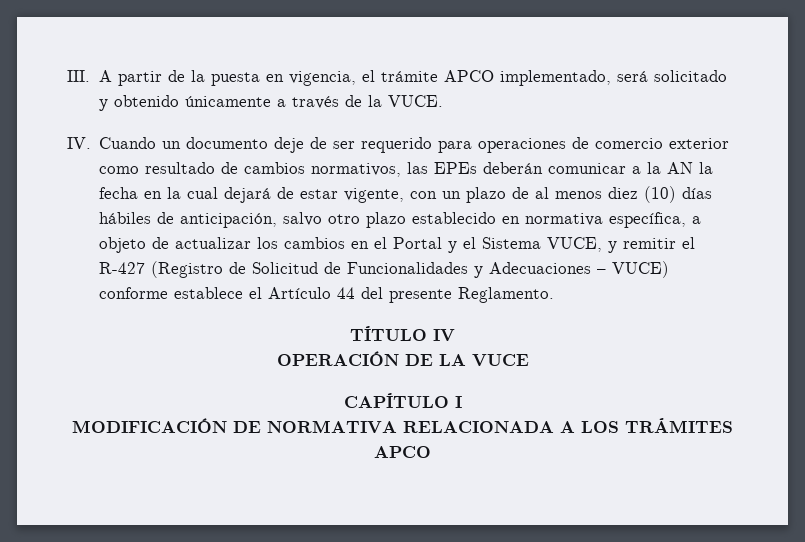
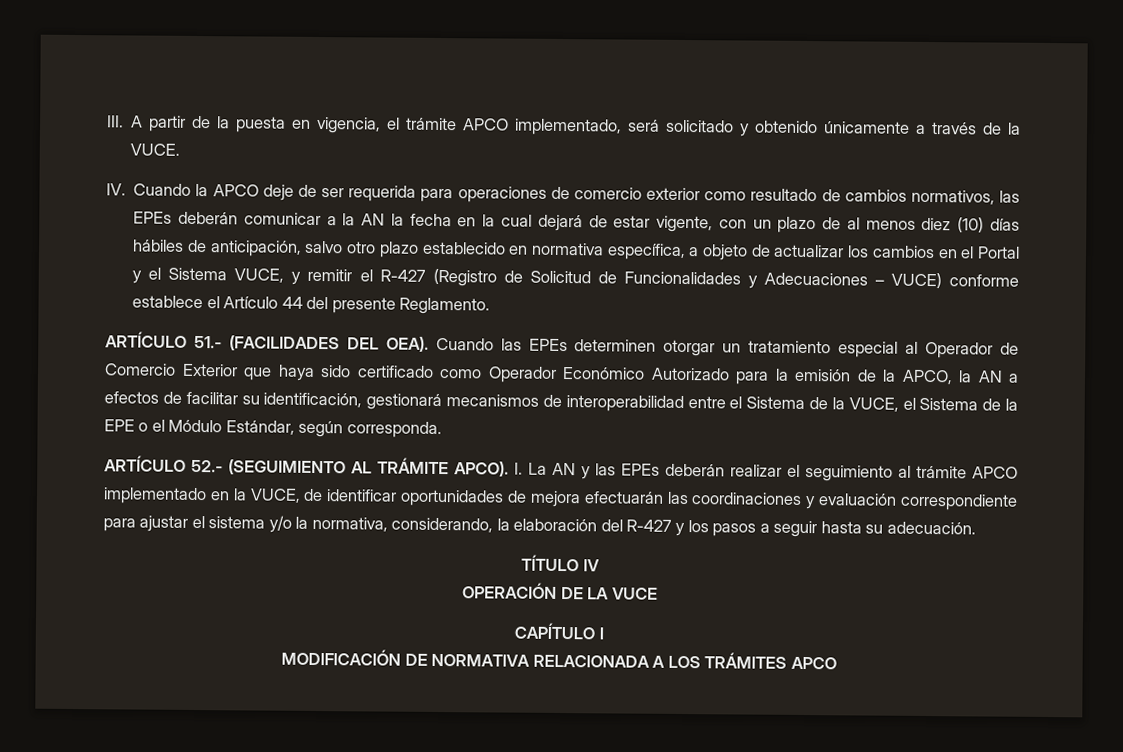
- IV. Cuando un documento deje de ser requerido para operaciones de comercio exterior como resultado de cambios normativos, las EPEs deberán comunicar a la AN la fecha en la cual dejará de estar vigente, con un plazo de al menos diez (10) días hábiles de anticipación, salvo otro plazo establecido en normativa específica, a objeto de actualizar los cambios en el Portal y el Sistema VUCE, y remitir el R-427 (Registro de Solicitud de Funcionalidades y Adecuaciones – VUCE) conforme establece el Artículo 44 del presente Reglamento.
+ IV. Cuando la APCO deje de ser requerida para operaciones de comercio exterior como resultado de cambios normativos, las EPEs deberán comunicar a la AN la fecha en la cual dejará de estar vigente, con un plazo de al menos diez (10) días hábiles de anticipación, salvo otro plazo establecido en normativa específica, a objeto de actualizar los cambios en el Portal y el Sistema VUCE, y remitir el R-427 (Registro de Solicitud de Funcionalidades y Adecuaciones – VUCE) conforme establece el Artículo 44 del presente Reglamento.
+ ARTÍCULO 51.- (FACILIDADES DEL OEA). Cuando las EPEs determinen otorgar un tratamiento especial al Operador de Comercio Exterior que haya sido certificado como Operador Económico Autorizado para la emisión de la APCO, la AN a efectos de facilitar su identificación, gestionará mecanismos de interoperabilidad entre el Sistema de la VUCE, el Sistema de la EPE o el Módulo Estándar, según corresponda.
+ ARTÍCULO 52.- (SEGUIMIENTO AL TRÁMITE APCO). I. La AN y las EPEs deberán realizar el seguimiento al trámite APCO implementado en la VUCE, de identificar oportunidades de mejora efectuarán las coordinaciones y evaluación correspondiente para ajustar el sistema y/o la normativa, considerando, la elaboración del R-427 y los pasos a seguir hasta su adecuación.

